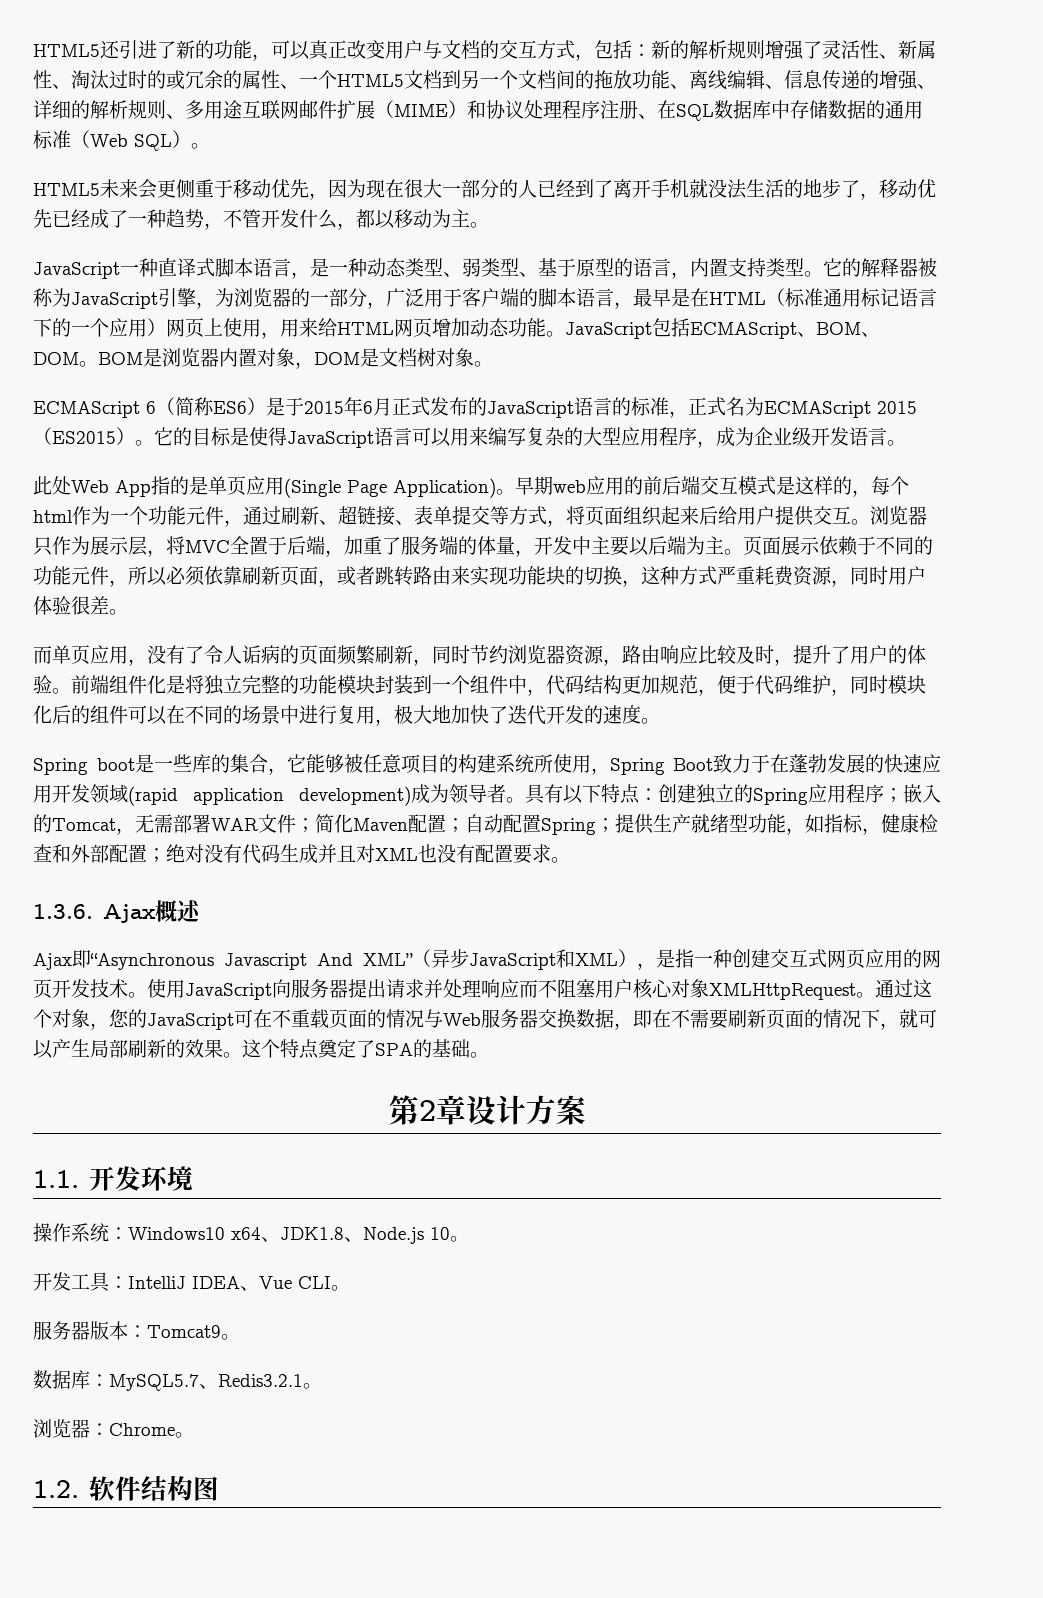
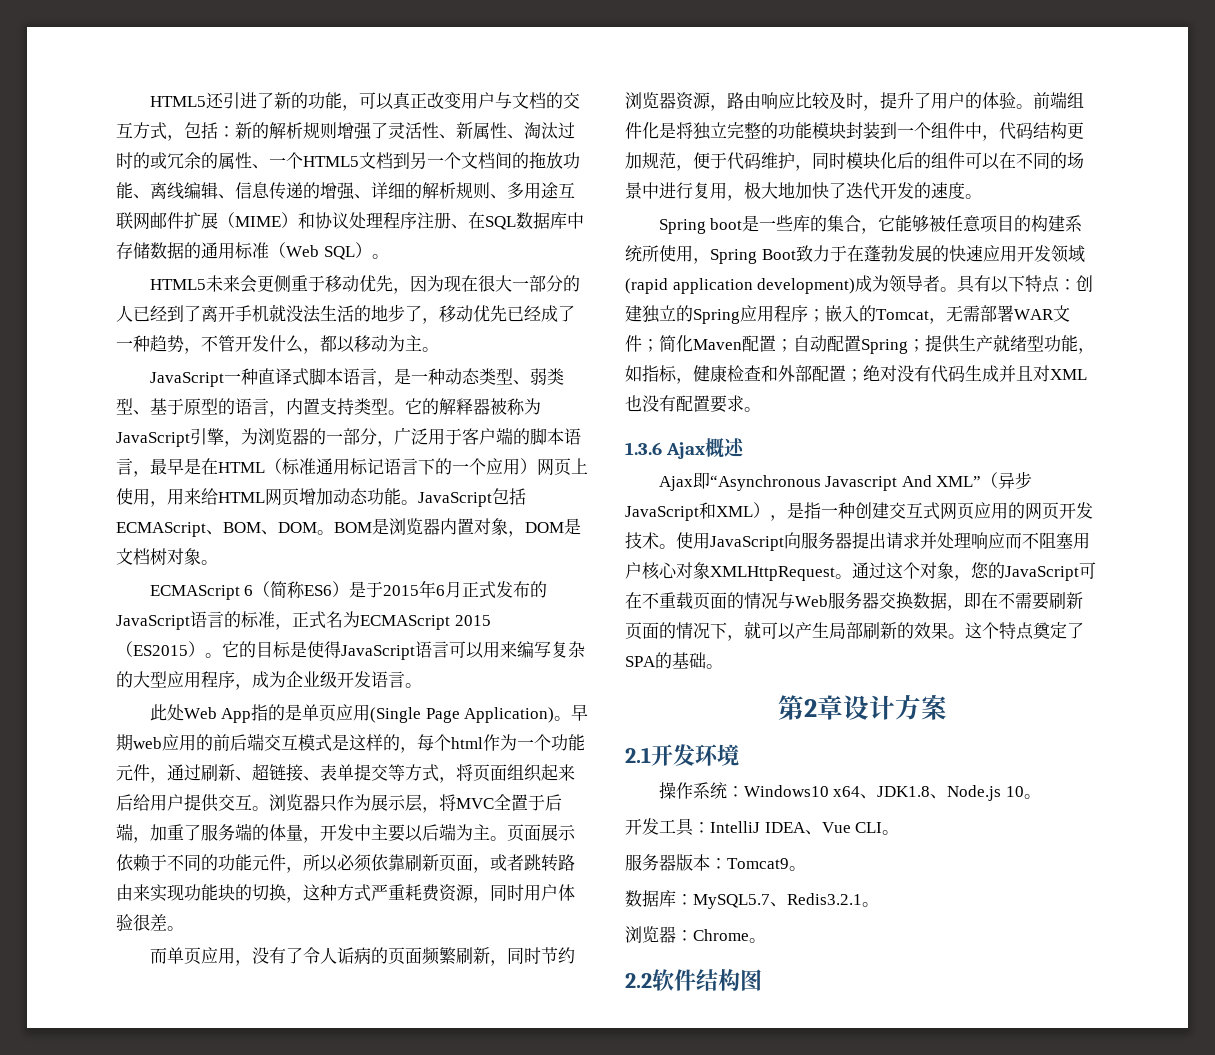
- 1.3.6. Ajax概述
+ 1.3.6 Ajax概述
- 1.1.开发环境
+ 2.1开发环境
- 1.2.软件结构图
+ 2.2软件结构图

